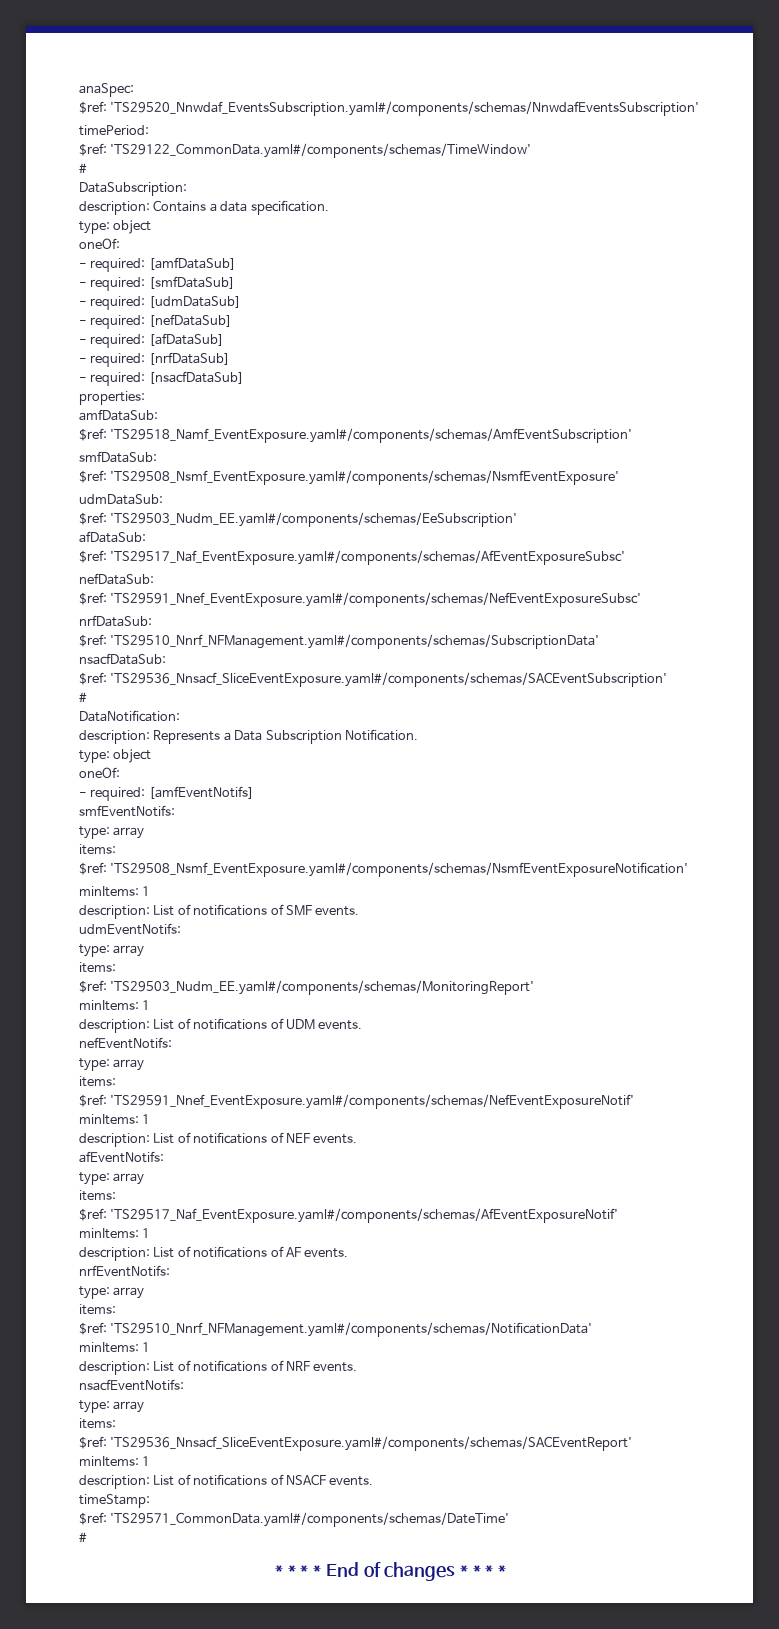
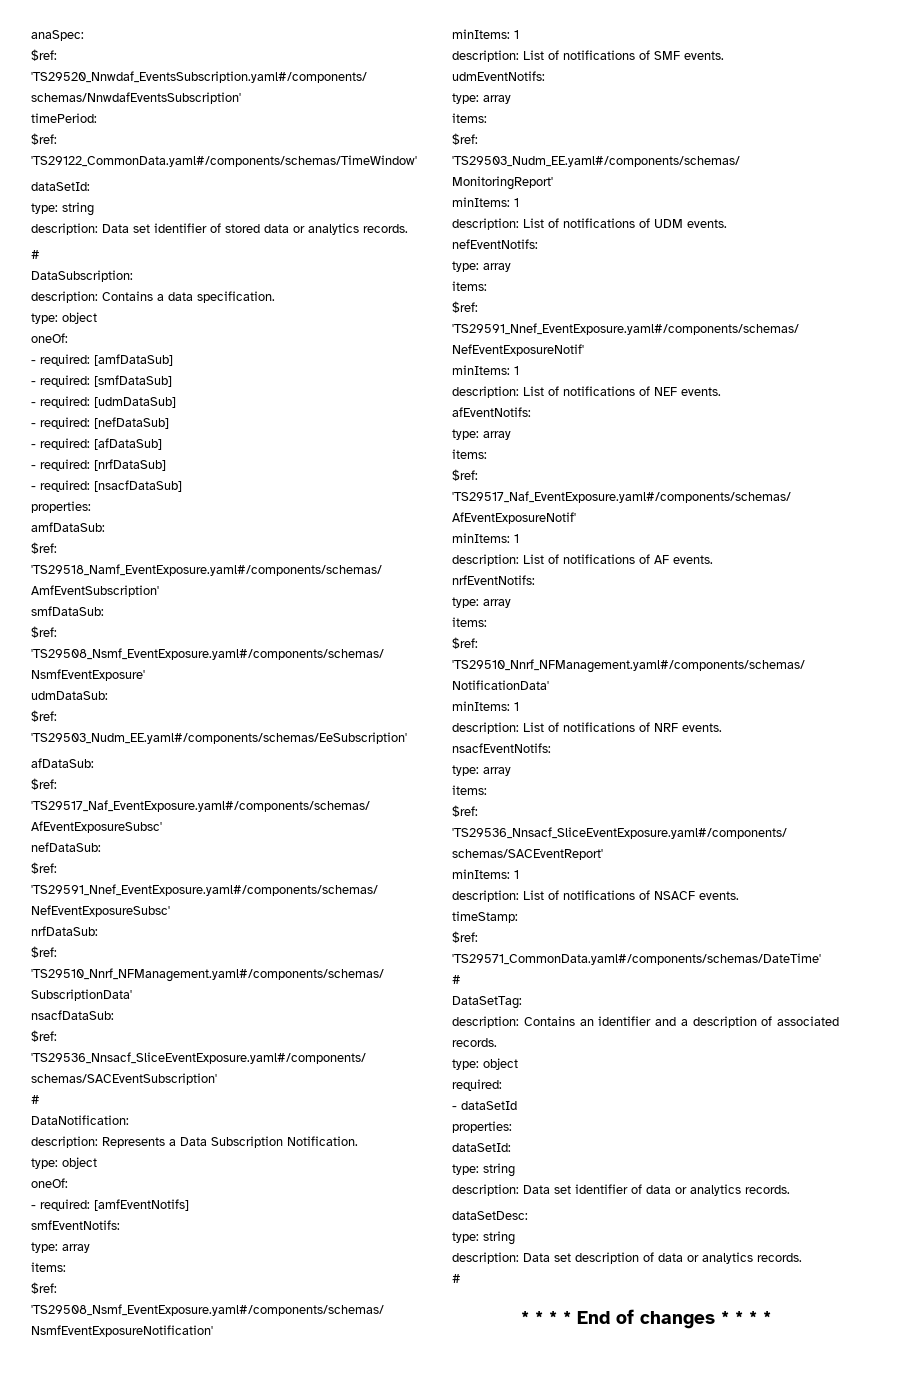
  $ref: 'TS29122_CommonData.yaml#/components/schemas/TimeWindow'
+ dataSetId:
+ type: string
+ description: Data set identifier of stored data or analytics records.
+ DataSetTag:
+ description: Contains an identifier and a description of associated records.
+ type: object
+ required:
+ - dataSetId
+ properties:
+ dataSetId:
+ type: string
+ description: Data set identifier of data or analytics records.
+ dataSetDesc:
+ type: string
+ description: Data set description of data or analytics records.
+ #

